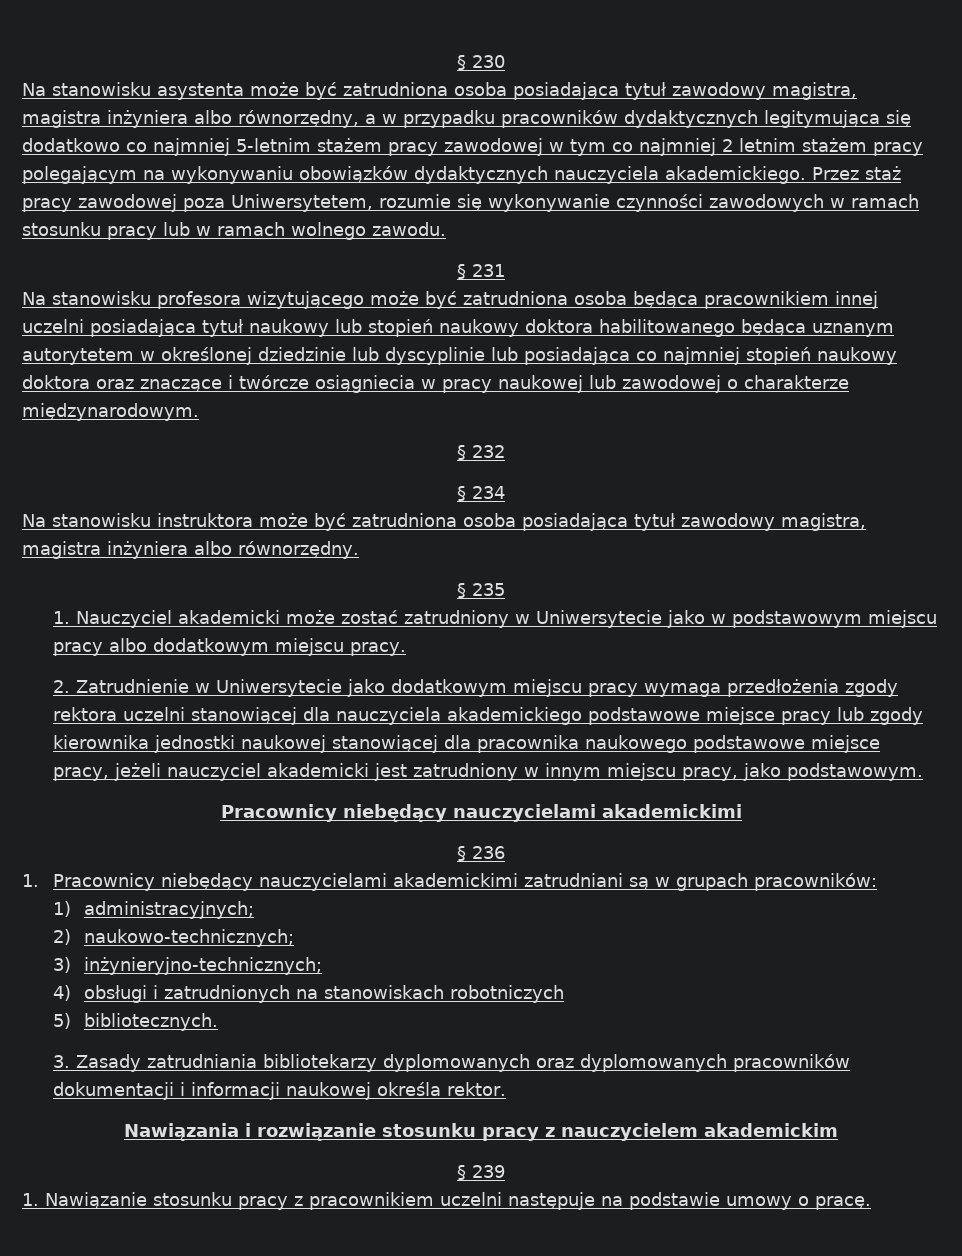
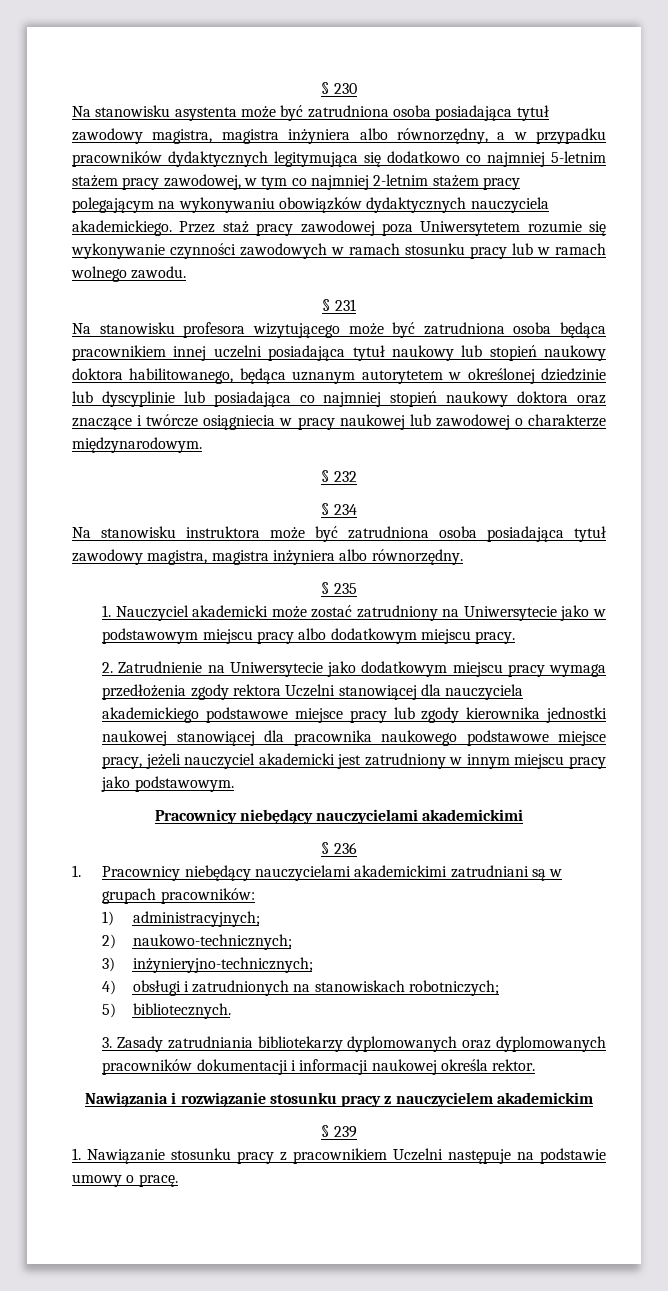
- Na stanowisku asystenta może być zatrudniona osoba posiadająca tytuł zawodowy magistra, magistra inżyniera albo równorzędny, a w przypadku pracowników dydaktycznych legitymująca się dodatkowo co najmniej 5-letnim stażem pracy zawodowej w tym co najmniej 2 letnim stażem pracy polegającym na wykonywaniu obowiązków dydaktycznych nauczyciela akademickiego.
+ Na stanowisku asystenta może być zatrudniona osoba posiadająca tytuł zawodowy magistra, magistra inżyniera albo równorzędny, a w przypadku pracowników dydaktycznych legitymująca się dodatkowo co najmniej 5-letnim stażem pracy zawodowej, w tym co najmniej 2-letnim stażem pracy polegającym na wykonywaniu obowiązków dydaktycznych nauczyciela akademickiego.
- Przez staż pracy zawodowej poza Uniwersytetem, rozumie się wykonywanie czynności zawodowych w ramach stosunku pracy lub w ramach wolnego zawodu.
+ Przez staż pracy zawodowej poza Uniwersytetem rozumie się wykonywanie czynności zawodowych w ramach stosunku pracy lub w ramach wolnego zawodu.
- Na stanowisku profesora wizytującego może być zatrudniona osoba będąca pracownikiem innej uczelni posiadająca tytuł naukowy lub stopień naukowy doktora habilitowanego będąca uznanym autorytetem w określonej dziedzinie lub dyscyplinie lub posiadająca co najmniej stopień naukowy doktora oraz znaczące i twórcze osiągniecia w pracy naukowej lub zawodowej o charakterze międzynarodowym.
+ Na stanowisku profesora wizytującego może być zatrudniona osoba będąca pracownikiem innej uczelni posiadająca tytuł naukowy lub stopień naukowy doktora habilitowanego, będąca uznanym autorytetem w określonej dziedzinie lub dyscyplinie lub posiadająca co najmniej stopień naukowy doktora oraz znaczące i twórcze osiągniecia w pracy naukowej lub zawodowej o charakterze międzynarodowym.
- 1. Nauczyciel akademicki może zostać zatrudniony w Uniwersytecie jako w podstawowym miejscu pracy albo dodatkowym miejscu pracy.
+ 1. Nauczyciel akademicki może zostać zatrudniony na Uniwersytecie jako w podstawowym miejscu pracy albo dodatkowym miejscu pracy.
- 2. Zatrudnienie w Uniwersytecie jako dodatkowym miejscu pracy wymaga przedłożenia zgody rektora uczelni stanowiącej dla nauczyciela akademickiego podstawowe miejsce pracy lub zgody kierownika jednostki naukowej stanowiącej dla pracownika naukowego podstawowe miejsce pracy, jeżeli nauczyciel akademicki jest zatrudniony w innym miejscu pracy, jako podstawowym.
+ 2. Zatrudnienie na Uniwersytecie jako dodatkowym miejscu pracy wymaga przedłożenia zgody rektora Uczelni stanowiącej dla nauczyciela akademickiego podstawowe miejsce pracy lub zgody kierownika jednostki naukowej stanowiącej dla pracownika naukowego podstawowe miejsce pracy, jeżeli nauczyciel akademicki jest zatrudniony w innym miejscu pracy jako podstawowym.
- 4) obsługi i zatrudnionych na stanowiskach robotniczych
+ 4) obsługi i zatrudnionych na stanowiskach robotniczych;
- 1. Nawiązanie stosunku pracy z pracownikiem uczelni następuje na podstawie umowy o pracę.
+ 1. Nawiązanie stosunku pracy z pracownikiem Uczelni następuje na podstawie umowy o pracę.

